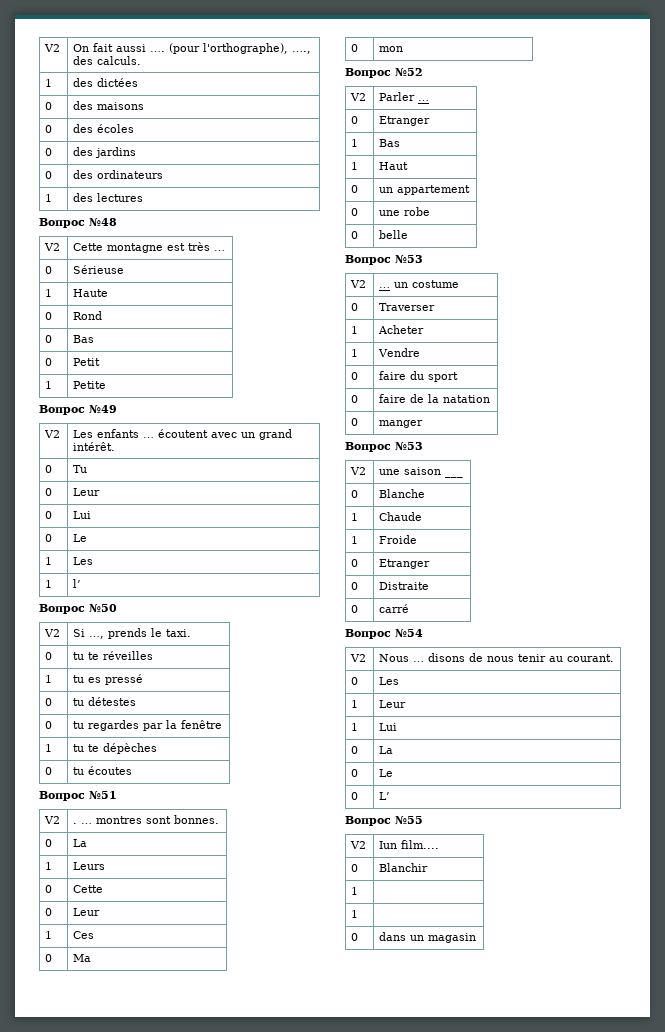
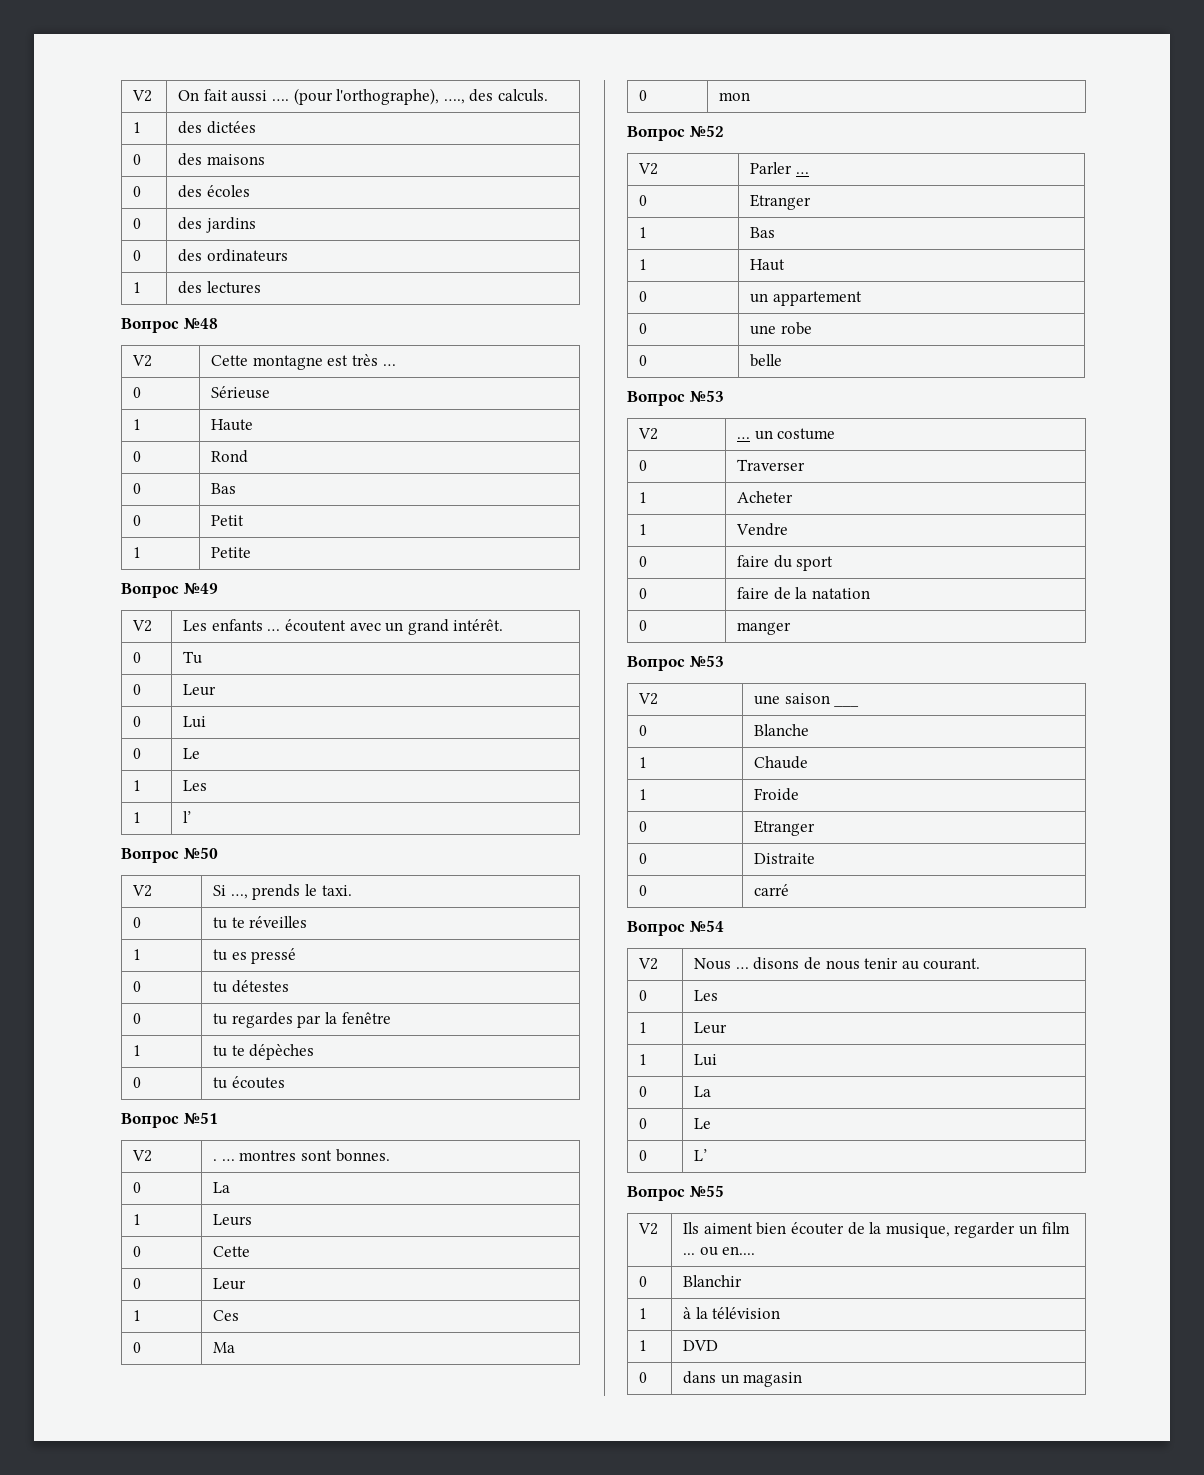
- V2 | Iun film....
+ V2 | Ils aiment bien écouter de la musique, regarder un film ... ou en....
  0 | Blanchir
- 1 |
- 1 |
+ 1 | à la télévision
+ 1 | DVD

